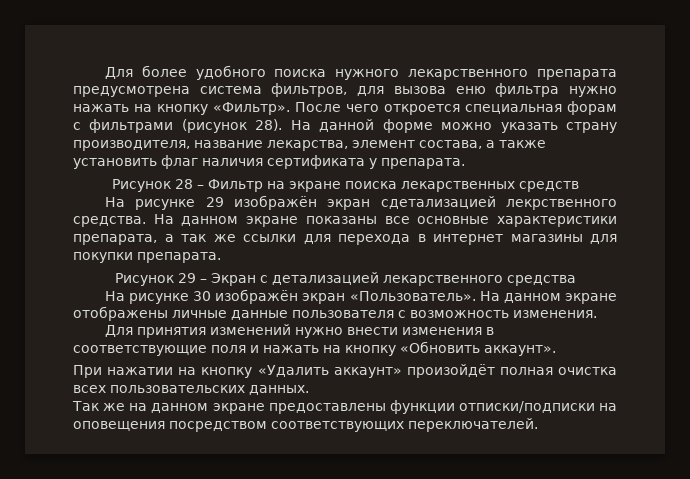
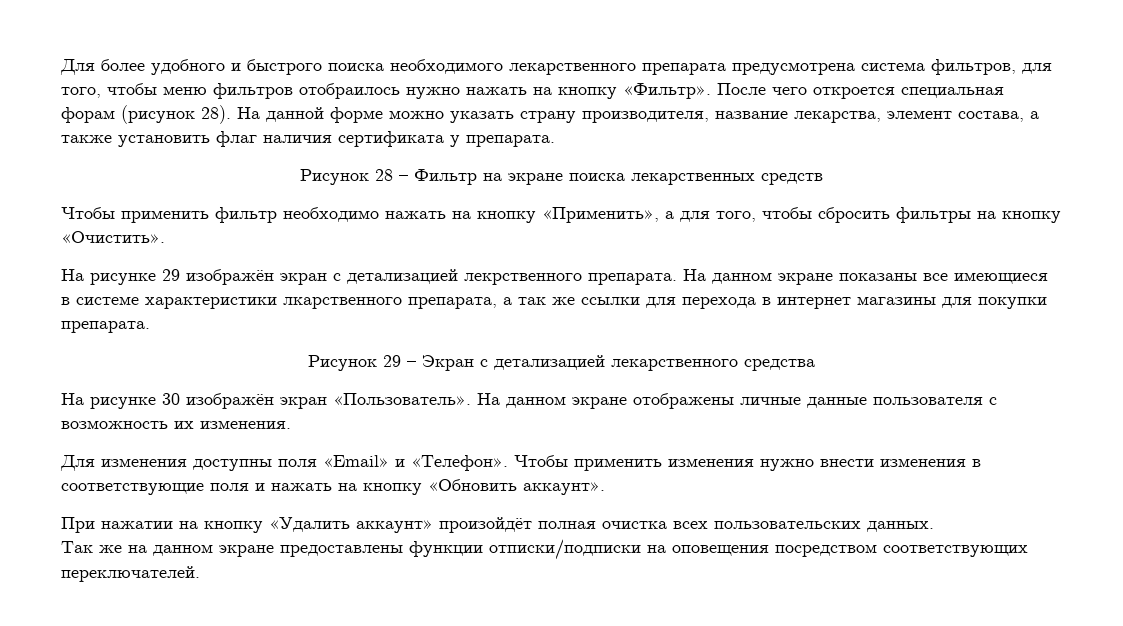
- Для более удобного поиска нужного лекарственного препарата предусмотрена система фильтров, для вызова еню фильтра нужно нажать на кнопку «Фильтр».
+ Для более удобного и быстрого поиска необходимого лекарственного препарата предусмотрена система фильтров, для того, чтобы меню фильтров отобраилось нужно нажать на кнопку «Фильтр».
- После чего откроется специальная форам с фильтрами (рисунок 28).
+ После чего откроется специальная форам (рисунок 28).
+ Чтобы применить фильтр необходимо нажать на кнопку «Применить», а для того, чтобы сбросить фильтры на кнопку «Очистить».
- На рисунке 29 изображён экран сдетализацией лекрственного средства.
+ На рисунке 29 изображён экран с детализацией лекрственного препарата.
- На данном экране показаны все основные характеристики препарата, а так же ссылки для перехода в интернет магазины для покупки препарата.
+ На данном экране показаны все имеющиеся в системе характеристики лкарственного препарата, а так же ссылки для перехода в интернет магазины для покупки препарата.
- На данном экране отображены личные данные пользователя с возможность изменения.
+ На данном экране отображены личные данные пользователя с возможность их изменения.
- Для принятия изменений нужно внести изменения в соответствующие поля и нажать на кнопку «Обновить аккаунт».
+ Для изменения доступны поля «Email» и «Телефон». Чтобы применить изменения нужно внести изменения в соответствующие поля и нажать на кнопку «Обновить аккаунт».

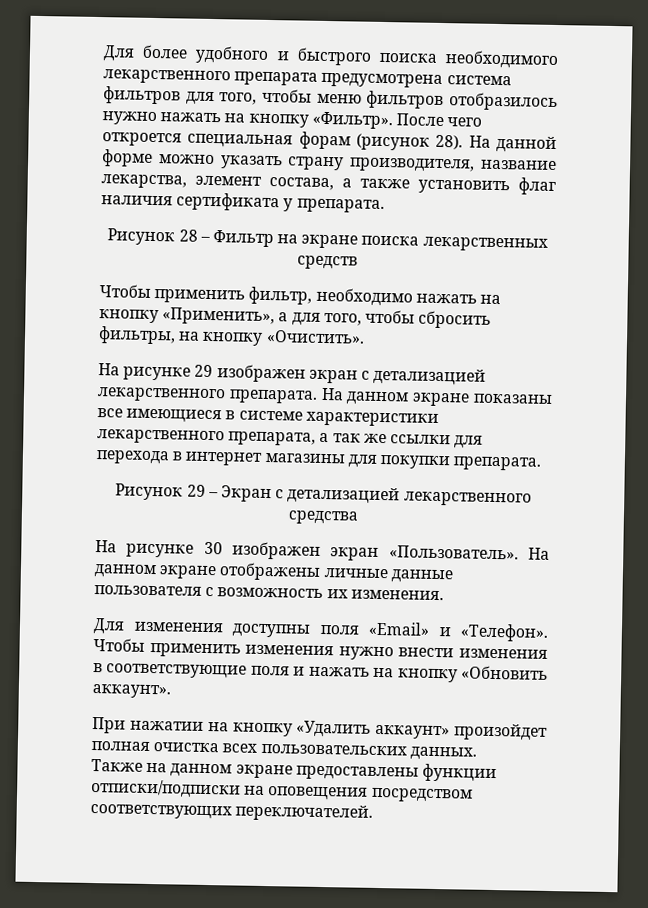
- Для более удобного и быстрого поиска необходимого лекарственного препарата предусмотрена система фильтров, для того, чтобы меню фильтров отобраилось нужно нажать на кнопку «Фильтр».
+ Для более удобного и быстрого поиска необходимого лекарственного препарата предусмотрена система фильтров для того, чтобы меню фильтров отобразилось нужно нажать на кнопку «Фильтр».
- Чтобы применить фильтр необходимо нажать на кнопку «Применить», а для того, чтобы сбросить фильтры на кнопку «Очистить».
+ Чтобы применить фильтр, необходимо нажать на кнопку «Применить», а для того, чтобы сбросить фильтры, на кнопку «Очистить».
- На рисунке 29 изображён экран с детализацией лекрственного препарата.
+ На рисунке 29 изображен экран с детализацией лекарственного препарата.
- На данном экране показаны все имеющиеся в системе характеристики лкарственного препарата, а так же ссылки для перехода в интернет магазины для покупки препарата.
+ На данном экране показаны все имеющиеся в системе характеристики лекарственного препарата, а так же ссылки для перехода в интернет магазины для покупки препарата.
- На рисунке 30 изображён экран «Пользователь».
+ На рисунке 30 изображен экран «Пользователь».
- При нажатии на кнопку «Удалить аккаунт» произойдёт полная очистка всех пользовательских данных.
+ При нажатии на кнопку «Удалить аккаунт» произойдет полная очистка всех пользовательских данных.
- Так же на данном экране предоставлены функции отписки/подписки на оповещения посредством соответствующих переключателей.
+ Также на данном экране предоставлены функции отписки/подписки на оповещения посредством соответствующих переключателей.

